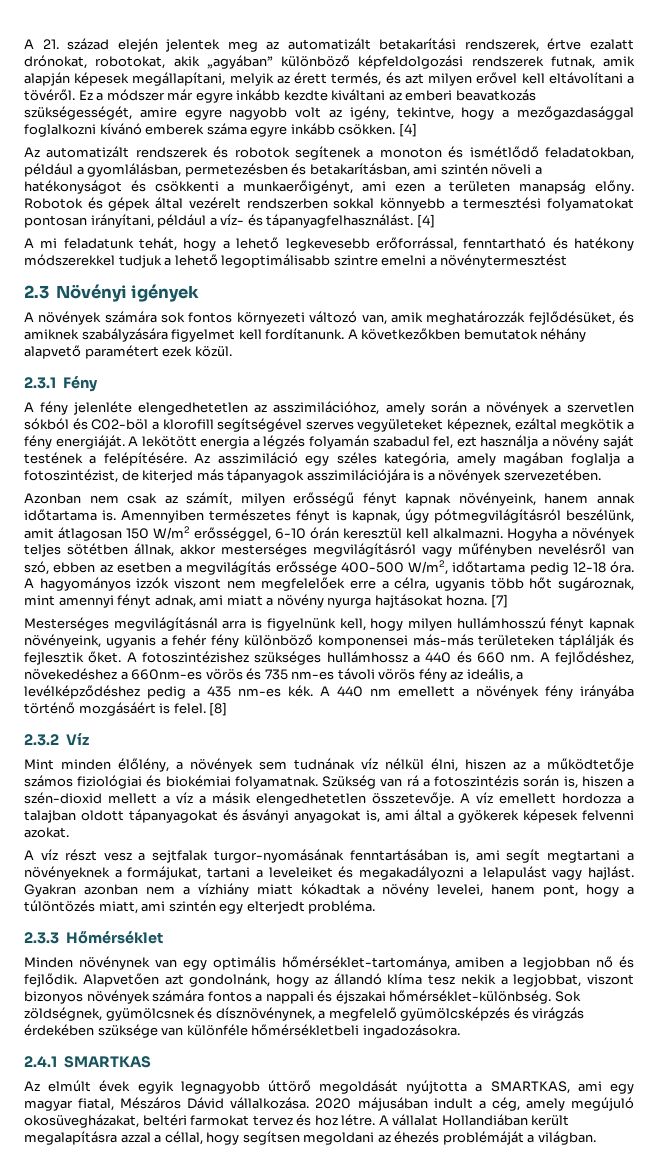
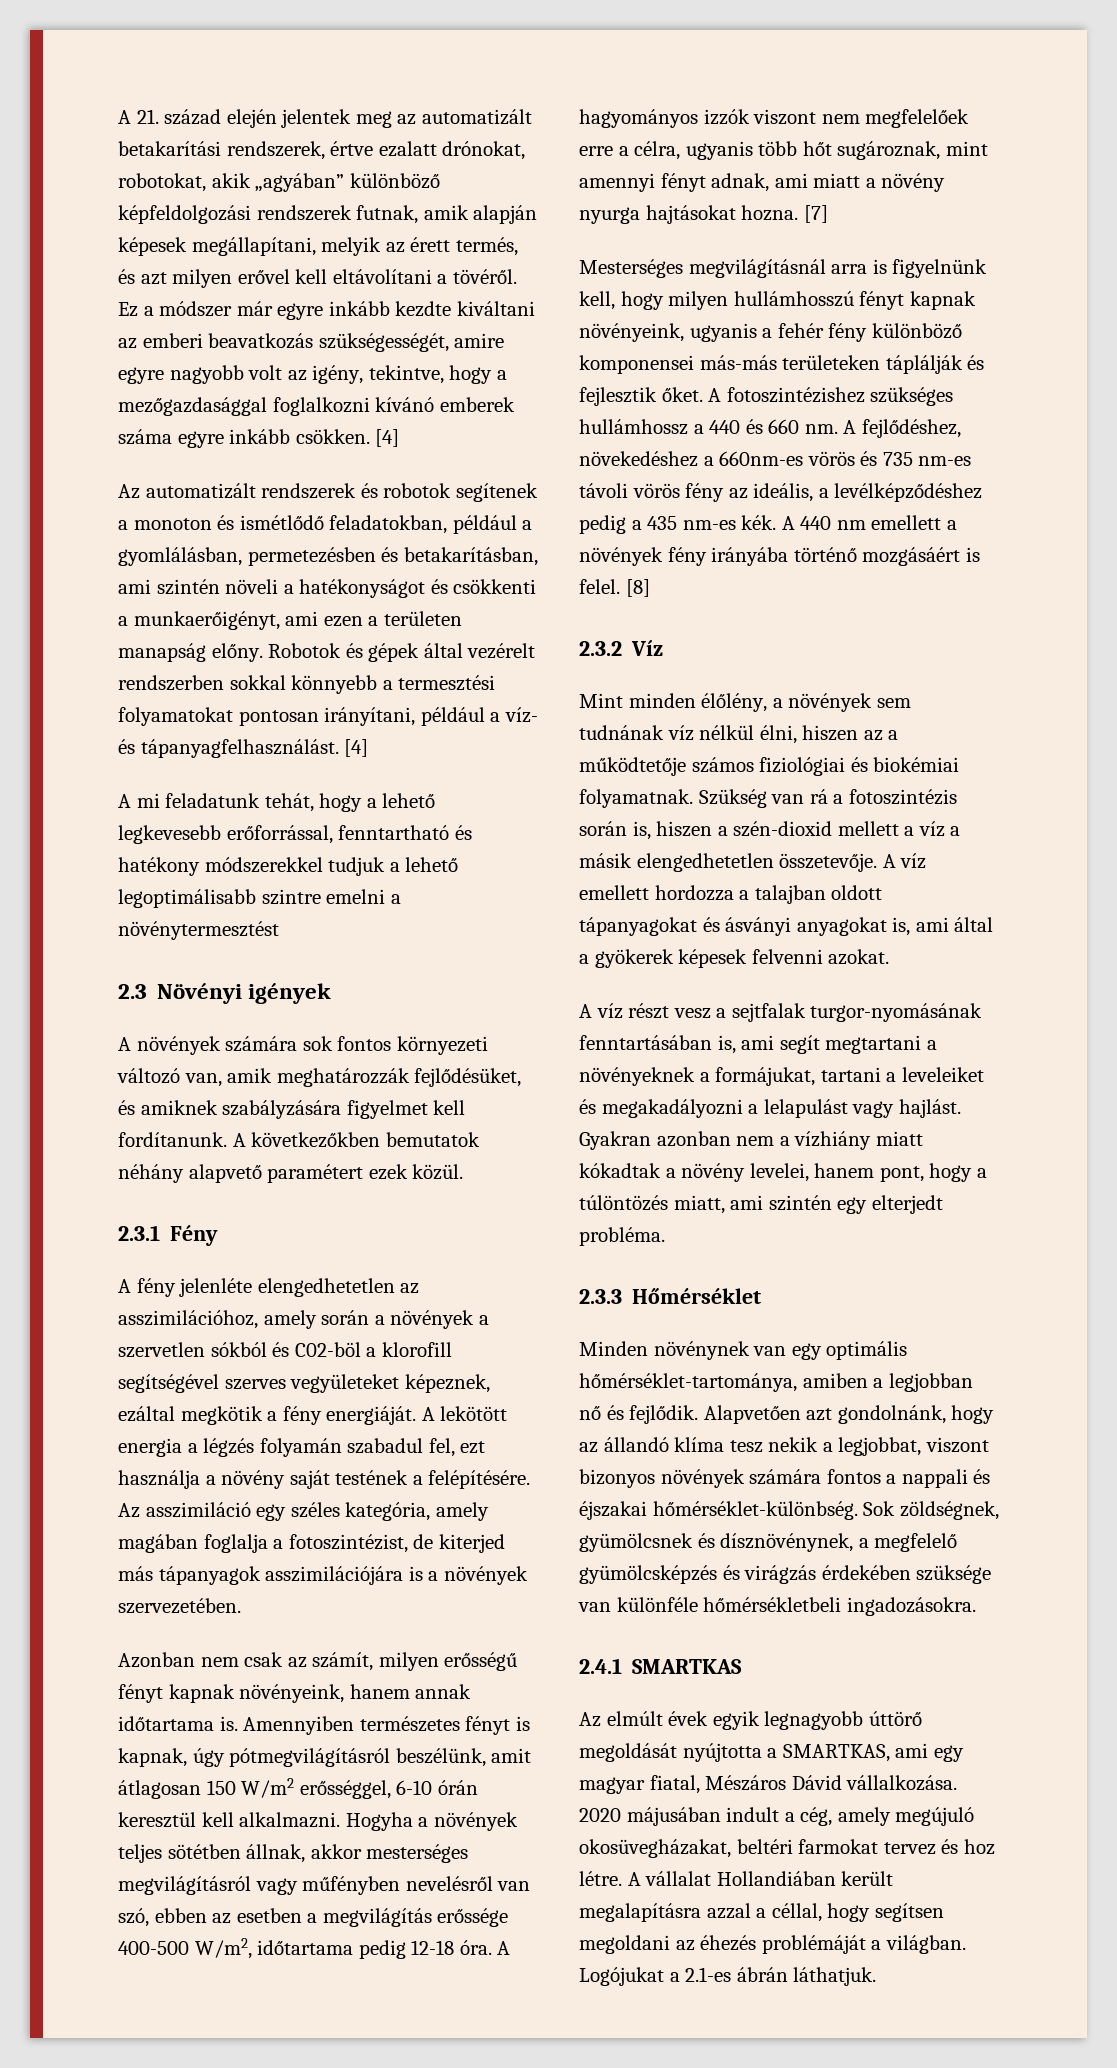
+ Logójukat a 2.1-es ábrán láthatjuk.

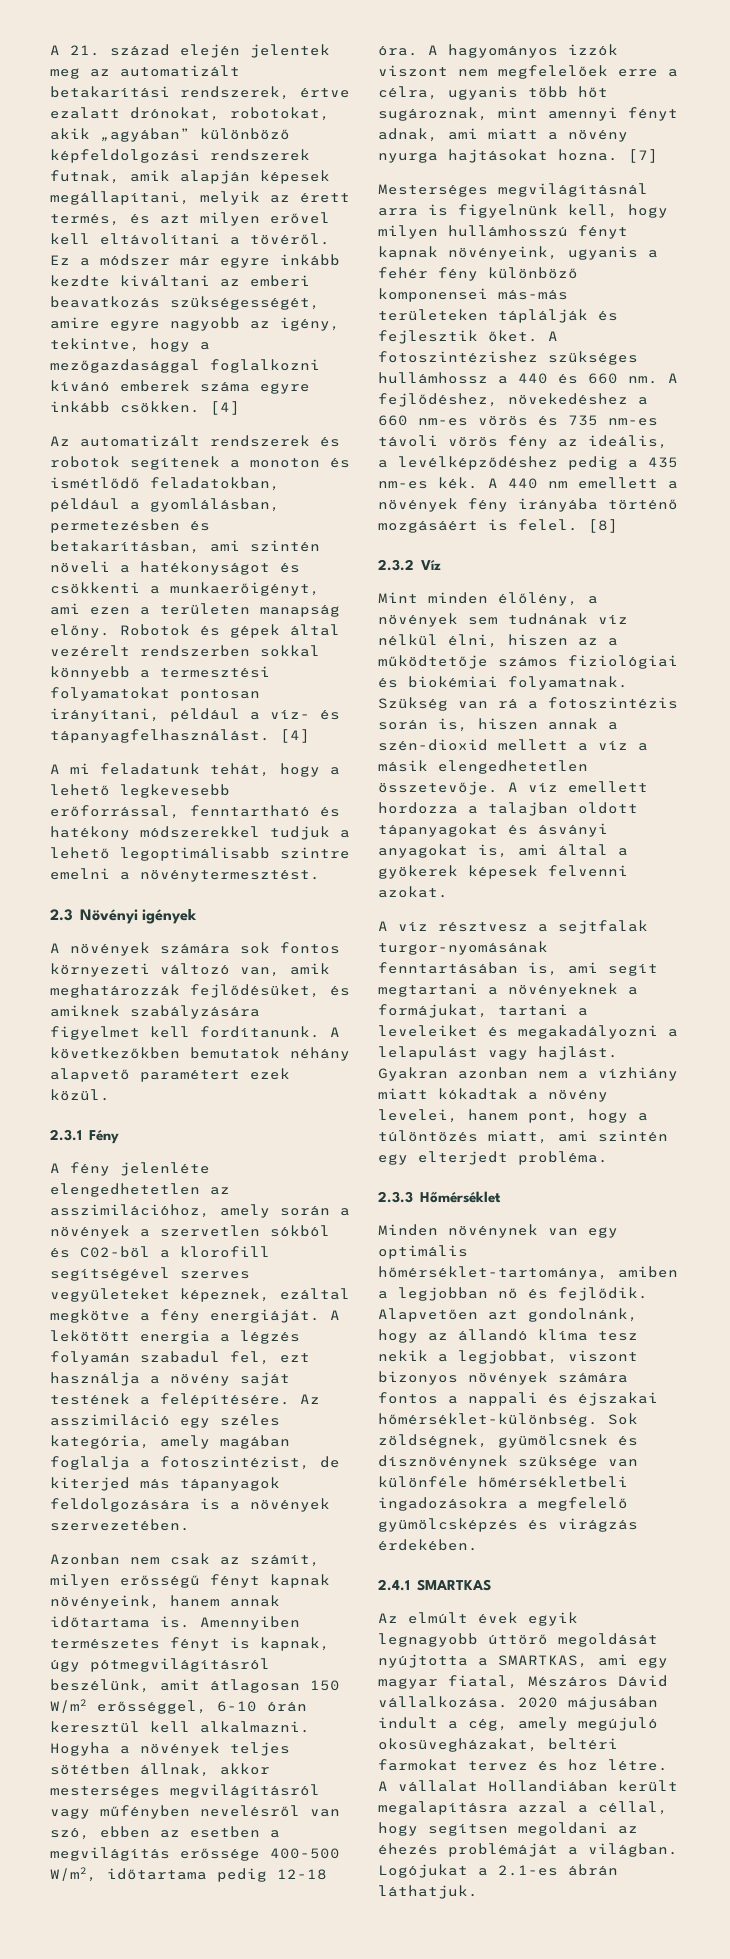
- Ez a módszer már egyre inkább kezdte kiváltani az emberi beavatkozás szükségességét, amire egyre nagyobb volt az igény, tekintve, hogy a mezőgazdasággal foglalkozni kívánó emberek száma egyre inkább csökken.
+ Ez a módszer már egyre inkább kezdte kiváltani az emberi beavatkozás szükségességét, amire egyre nagyobb az igény, tekintve, hogy a mezőgazdasággal foglalkozni kívánó emberek száma egyre inkább csökken.
- A mi feladatunk tehát, hogy a lehető legkevesebb erőforrással, fenntartható és hatékony módszerekkel tudjuk a lehető legoptimálisabb szintre emelni a növénytermesztést
+ A mi feladatunk tehát, hogy a lehető legkevesebb erőforrással, fenntartható és hatékony módszerekkel tudjuk a lehető legoptimálisabb szintre emelni a növénytermesztést.
- A fény jelenléte elengedhetetlen az asszimilációhoz, amely során a növények a szervetlen sókból és C02-böl a klorofill segítségével szerves vegyületeket képeznek, ezáltal megkötik a fény energiáját.
+ A fény jelenléte elengedhetetlen az asszimilációhoz, amely során a növények a szervetlen sókból és C02-böl a klorofill segítségével szerves vegyületeket képeznek, ezáltal megkötve a fény energiáját.
- Az asszimiláció egy széles kategória, amely magában foglalja a fotoszintézist, de kiterjed más tápanyagok asszimilációjára is a növények szervezetében.
+ Az asszimiláció egy széles kategória, amely magában foglalja a fotoszintézist, de kiterjed más tápanyagok feldolgozására is a növények szervezetében.
- A fejlődéshez, növekedéshez a 660nm-es vörös és 735 nm-es távoli vörös fény az ideális, a levélképződéshez pedig a 435 nm-es kék.
+ A fejlődéshez, növekedéshez a 660 nm-es vörös és 735 nm-es távoli vörös fény az ideális, a levélképződéshez pedig a 435 nm-es kék.
- Szükség van rá a fotoszintézis során is, hiszen a szén-dioxid mellett a víz a másik elengedhetetlen összetevője.
+ Szükség van rá a fotoszintézis során is, hiszen annak a szén-dioxid mellett a víz a másik elengedhetetlen összetevője.
- A víz részt vesz a sejtfalak turgor-nyomásának fenntartásában is, ami segít megtartani a növényeknek a formájukat, tartani a leveleiket és megakadályozni a lelapulást vagy hajlást.
+ A víz résztvesz a sejtfalak turgor-nyomásának fenntartásában is, ami segít megtartani a növényeknek a formájukat, tartani a leveleiket és megakadályozni a lelapulást vagy hajlást.
- Sok zöldségnek, gyümölcsnek és dísznövénynek, a megfelelő gyümölcsképzés és virágzás érdekében szüksége van különféle hőmérsékletbeli ingadozásokra.
+ Sok zöldségnek, gyümölcsnek és dísznövénynek szüksége van különféle hőmérsékletbeli ingadozásokra a megfelelő gyümölcsképzés és virágzás érdekében.

